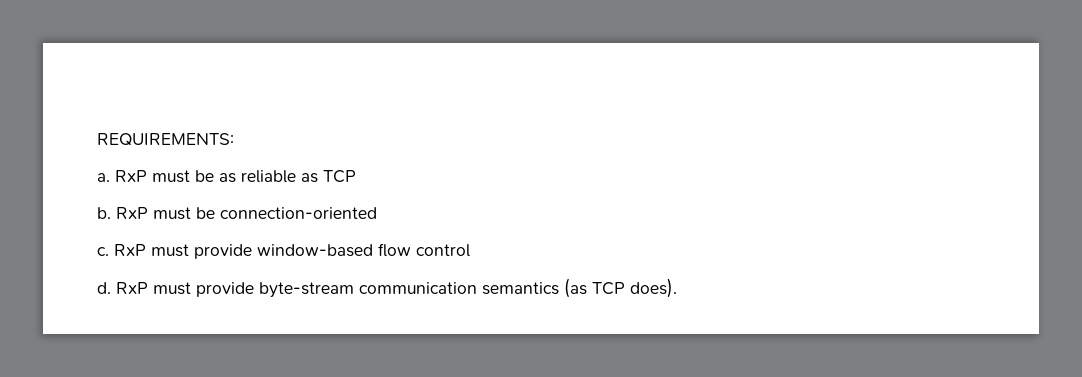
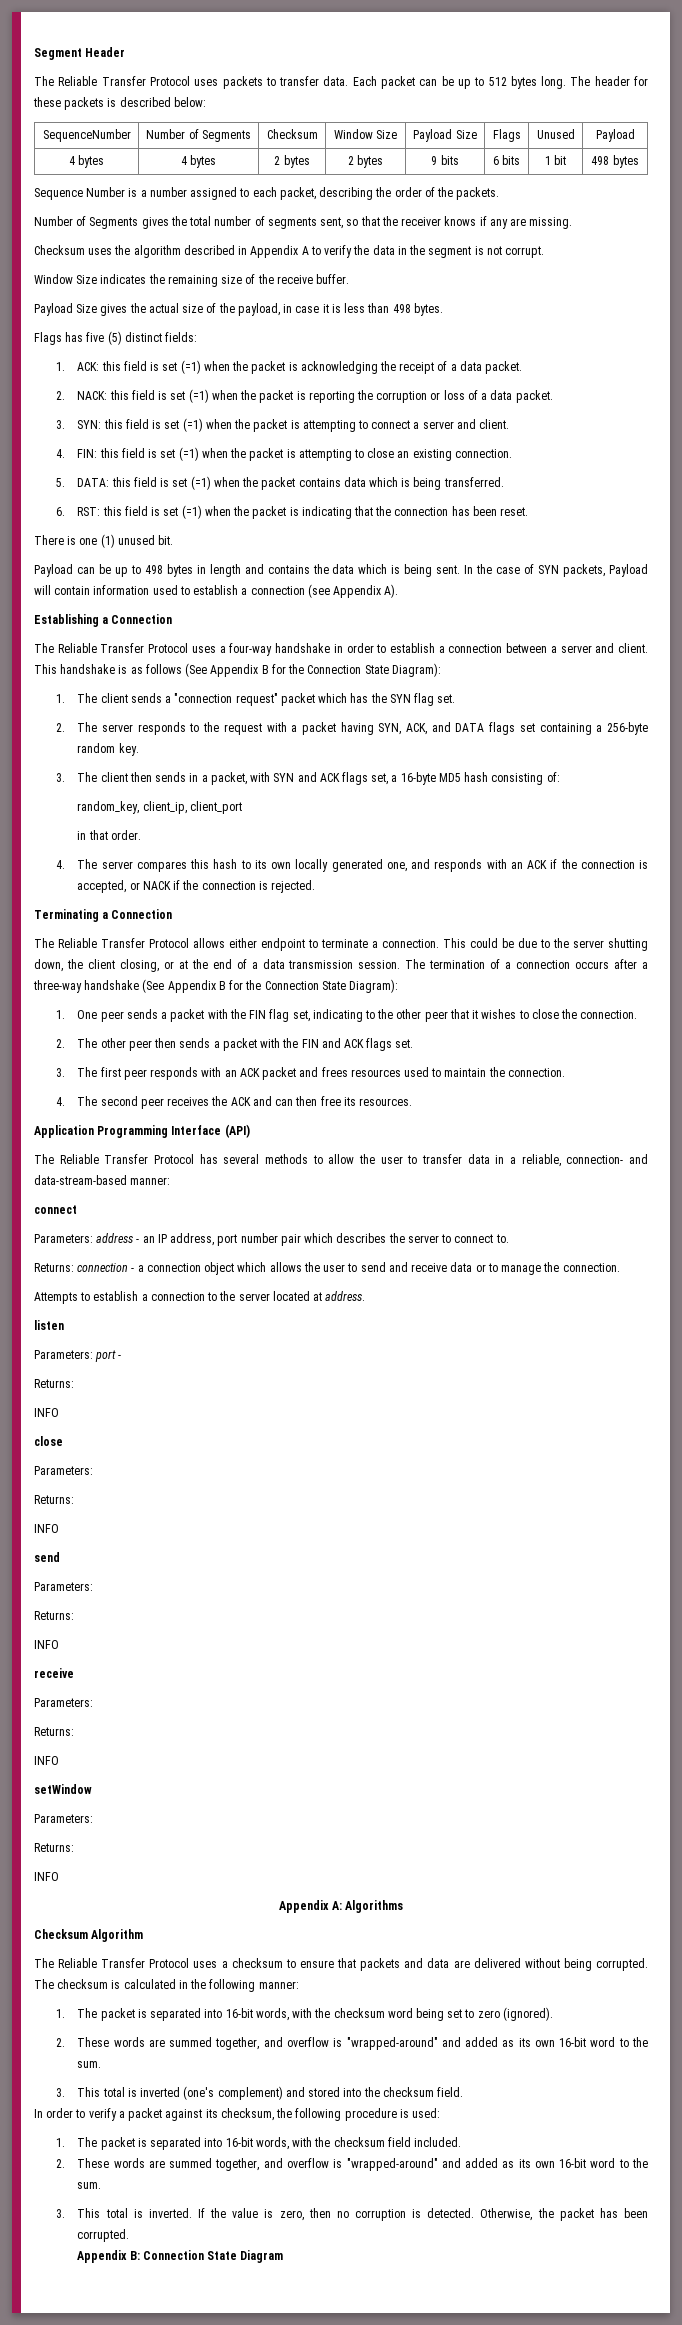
- REQUIREMENTS:
- a. RxP must be as reliable as TCP
- b. RxP must be connection-oriented
- c. RxP must provide window-based flow control
- d. RxP must provide byte-stream communication semantics (as TCP does).
+ Segment Header
+ The Reliable Transfer Protocol uses packets to transfer data. Each packet can be up to 512 bytes long. The header for these packets is described below:
+ SequenceNumber | Number of Segments | Checksum | Window Size | Payload Size | Flags | Unused | Payload
+ 4 bytes | 4 bytes | 2 bytes | 2 bytes | 9 bits | 6 bits | 1 bit | 498 bytes
+ Sequence Number is a number assigned to each packet, describing the order of the packets.
+ Number of Segments gives the total number of segments sent, so that the receiver knows if any are missing.
+ Checksum uses the algorithm described in Appendix A to verify the data in the segment is not corrupt.
+ Window Size indicates the remaining size of the receive buffer.
+ Payload Size gives the actual size of the payload, in case it is less than 498 bytes.
+ Flags has five (5) distinct fields:
+ 1. ACK: this field is set (=1) when the packet is acknowledging the receipt of a data packet.
+ 2. NACK: this field is set (=1) when the packet is reporting the corruption or loss of a data packet.
+ 3. SYN: this field is set (=1) when the packet is attempting to connect a server and client.
+ 4. FIN: this field is set (=1) when the packet is attempting to close an existing connection.
+ 5. DATA: this field is set (=1) when the packet contains data which is being transferred.
+ 6. RST: this field is set (=1) when the packet is indicating that the connection has been reset.
+ There is one (1) unused bit.
+ Payload can be up to 498 bytes in length and contains the data which is being sent. In the case of SYN packets, Payload will contain information used to establish a connection (see Appendix A).
+ Establishing a Connection
+ The Reliable Transfer Protocol uses a four-way handshake in order to establish a connection between a server and client. This handshake is as follows (See Appendix B for the Connection State Diagram):
+ 1. The client sends a "connection request" packet which has the SYN flag set.
+ 2. The server responds to the request with a packet having SYN, ACK, and DATA flags set containing a 256-byte random key.
+ 3. The client then sends in a packet, with SYN and ACK flags set, a 16-byte MD5 hash consisting of:
+ random_key, client_ip, client_port
+ in that order.
+ 4. The server compares this hash to its own locally generated one, and responds with an ACK if the connection is accepted, or NACK if the connection is rejected.
+ Terminating a Connection
+ The Reliable Transfer Protocol allows either endpoint to terminate a connection. This could be due to the server shutting down, the client closing, or at the end of a data transmission session. The termination of a connection occurs after a three-way handshake (See Appendix B for the Connection State Diagram):
+ 1. One peer sends a packet with the FIN flag set, indicating to the other peer that it wishes to close the connection.
+ 2. The other peer then sends a packet with the FIN and ACK flags set.
+ 3. The first peer responds with an ACK packet and frees resources used to maintain the connection.
+ 4. The second peer receives the ACK and can then free its resources.
+ Application Programming Interface (API)
+ The Reliable Transfer Protocol has several methods to allow the user to transfer data in a reliable, connection- and data-stream-based manner:
+ connect
+ Parameters: address - an IP address, port number pair which describes the server to connect to.
+ Returns: connection - a connection object which allows the user to send and receive data or to manage the connection.
+ Attempts to establish a connection to the server located at address.
+ listen
+ Parameters: port -
+ Returns:
+ INFO
+ close
+ Parameters:
+ Returns:
+ INFO
+ send
+ Parameters:
+ Returns:
+ INFO
+ receive
+ Parameters:
+ Returns:
+ INFO
+ setWindow
+ Parameters:
+ Returns:
+ INFO
+ Appendix A: Algorithms
+ Checksum Algorithm
+ The Reliable Transfer Protocol uses a checksum to ensure that packets and data are delivered without being corrupted. The checksum is calculated in the following manner:
+ 1. The packet is separated into 16-bit words, with the checksum word being set to zero (ignored).
+ 2. These words are summed together, and overflow is "wrapped-around" and added as its own 16-bit word to the sum.
+ 3. This total is inverted (one's complement) and stored into the checksum field.
+ In order to verify a packet against its checksum, the following procedure is used:
+ 1. The packet is separated into 16-bit words, with the checksum field included.
+ 2. These words are summed together, and overflow is "wrapped-around" and added as its own 16-bit word to the sum.
+ 3. This total is inverted. If the value is zero, then no corruption is detected. Otherwise, the packet has been corrupted.
+ Appendix B: Connection State Diagram

